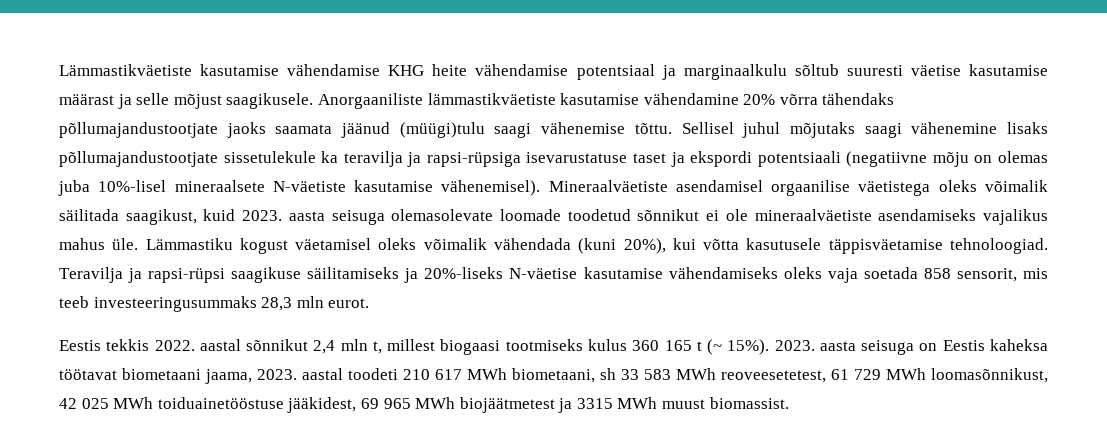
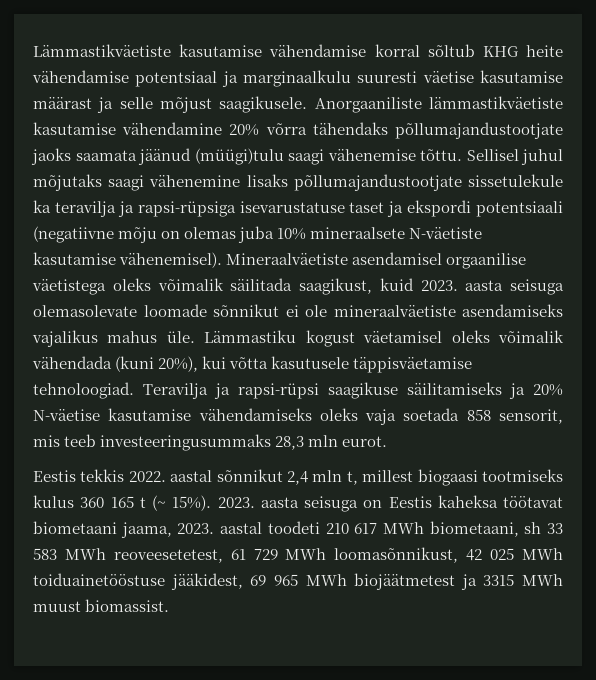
- Lämmastikväetiste kasutamise vähendamise KHG heite vähendamise potentsiaal ja marginaalkulu sõltub suuresti väetise kasutamise määrast ja selle mõjust saagikusele.
+ Lämmastikväetiste kasutamise vähendamise korral sõltub KHG heite vähendamise potentsiaal ja marginaalkulu suuresti väetise kasutamise määrast ja selle mõjust saagikusele.
- Sellisel juhul mõjutaks saagi vähenemine lisaks põllumajandustootjate sissetulekule ka teravilja ja rapsi-rüpsiga isevarustatuse taset ja ekspordi potentsiaali (negatiivne mõju on olemas juba 10%-lisel mineraalsete N-väetiste kasutamise vähenemisel).
+ Sellisel juhul mõjutaks saagi vähenemine lisaks põllumajandustootjate sissetulekule ka teravilja ja rapsi-rüpsiga isevarustatuse taset ja ekspordi potentsiaali (negatiivne mõju on olemas juba 10% mineraalsete N-väetiste kasutamise vähenemisel).
- Mineraalväetiste asendamisel orgaanilise väetistega oleks võimalik säilitada saagikust, kuid 2023. aasta seisuga olemasolevate loomade toodetud sõnnikut ei ole mineraalväetiste asendamiseks vajalikus mahus üle.
+ Mineraalväetiste asendamisel orgaanilise väetistega oleks võimalik säilitada saagikust, kuid 2023. aasta seisuga olemasolevate loomade sõnnikut ei ole mineraalväetiste asendamiseks vajalikus mahus üle.
- Teravilja ja rapsi-rüpsi saagikuse säilitamiseks ja 20%-liseks N-väetise kasutamise vähendamiseks oleks vaja soetada 858 sensorit, mis teeb investeeringusummaks 28,3 mln eurot.
+ Teravilja ja rapsi-rüpsi saagikuse säilitamiseks ja 20% N-väetise kasutamise vähendamiseks oleks vaja soetada 858 sensorit, mis teeb investeeringusummaks 28,3 mln eurot.

